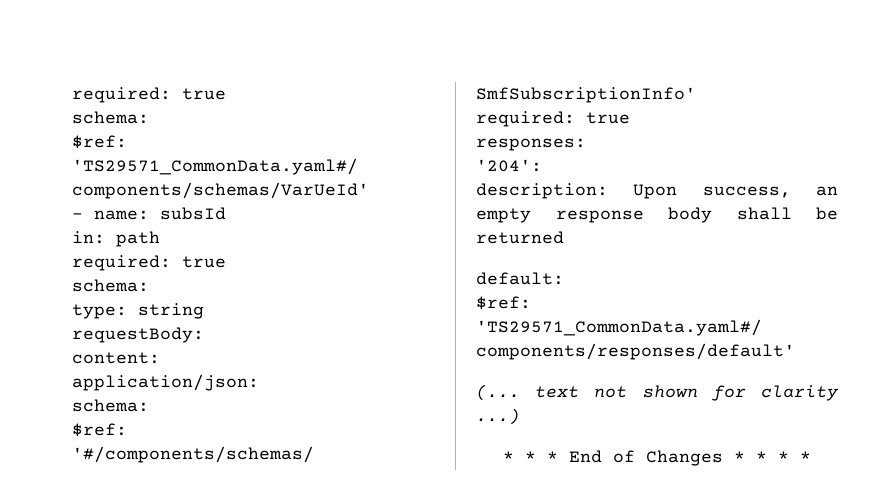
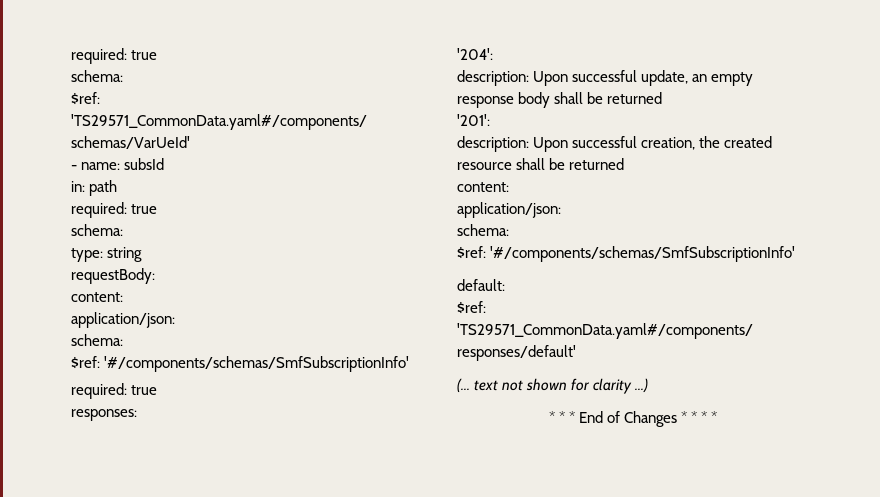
- description: Upon success, an empty response body shall be returned
+ description: Upon successful update, an empty response body shall be returned
+ '201':
+ description: Upon successful creation, the created resource shall be returned
+ content:
+ application/json:
+ schema:
+ $ref: '#/components/schemas/SmfSubscriptionInfo'

